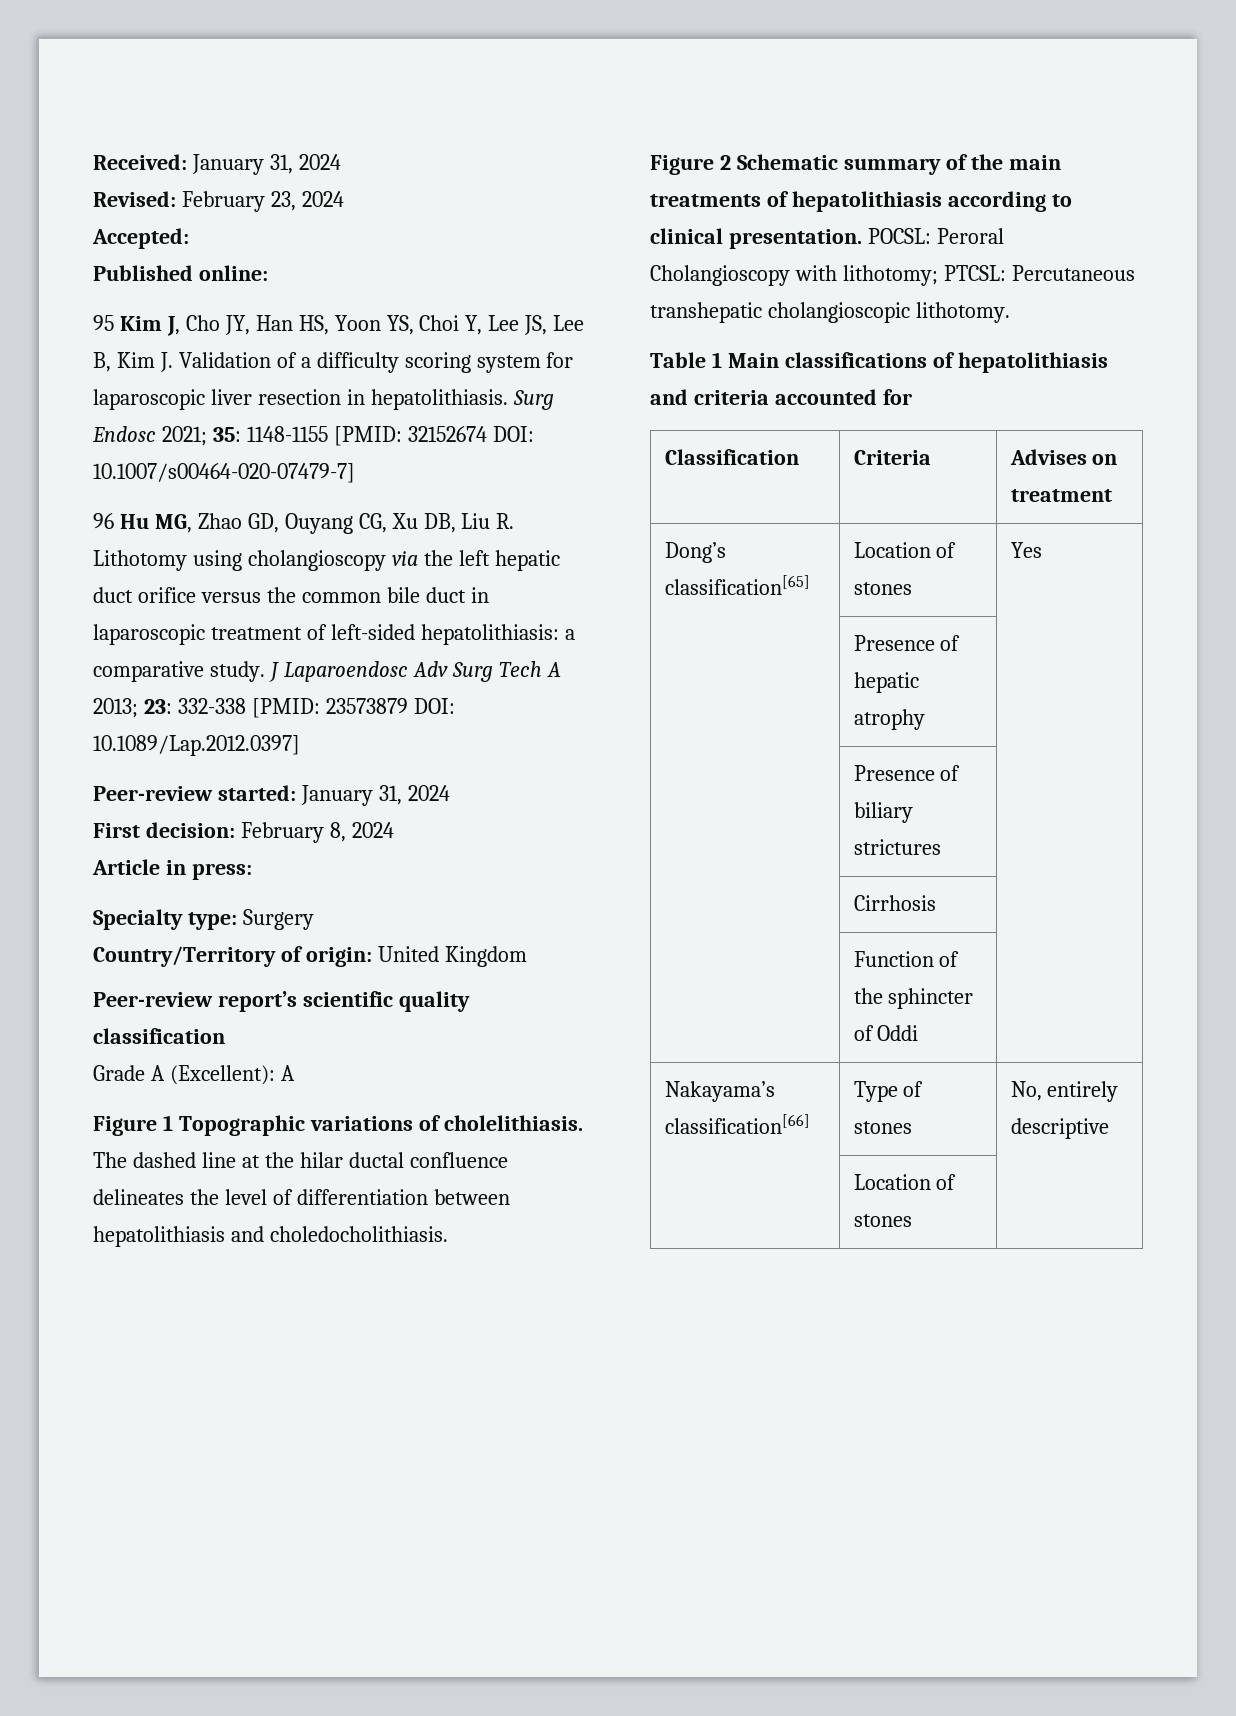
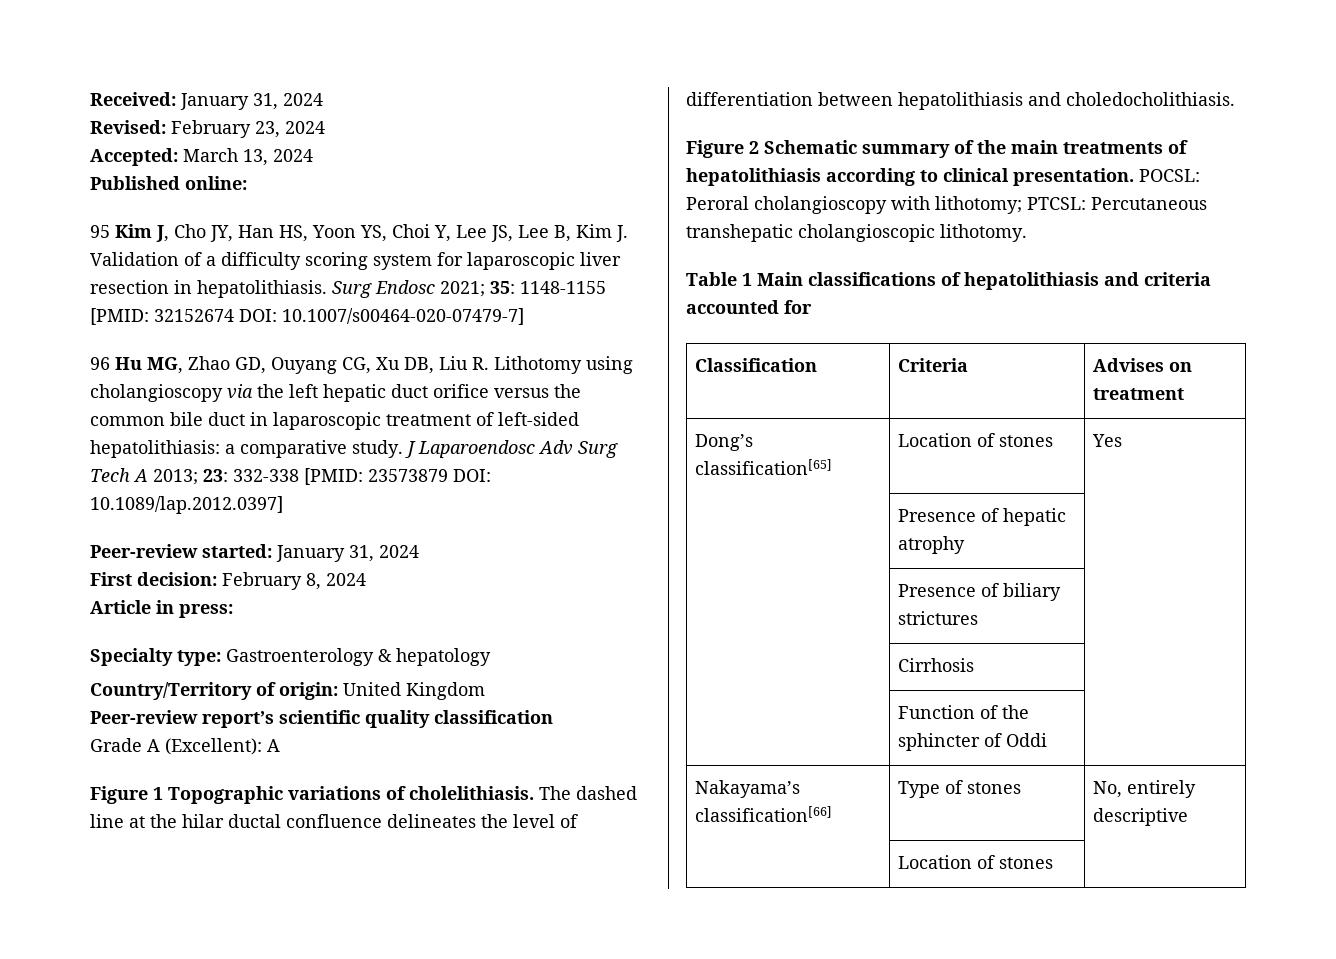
- Accepted:
+ Accepted: March 13, 2024
- J Laparoendosc Adv Surg Tech A 2013; 23: 332-338 [PMID: 23573879 DOI: 10.1089/Lap.2012.0397]
+ J Laparoendosc Adv Surg Tech A 2013; 23: 332-338 [PMID: 23573879 DOI: 10.1089/lap.2012.0397]
- Specialty type: Surgery
+ Specialty type: Gastroenterology & hepatology
- POCSL: Peroral Cholangioscopy with lithotomy; PTCSL: Percutaneous transhepatic cholangioscopic lithotomy.
+ POCSL: Peroral cholangioscopy with lithotomy; PTCSL: Percutaneous transhepatic cholangioscopic lithotomy.

